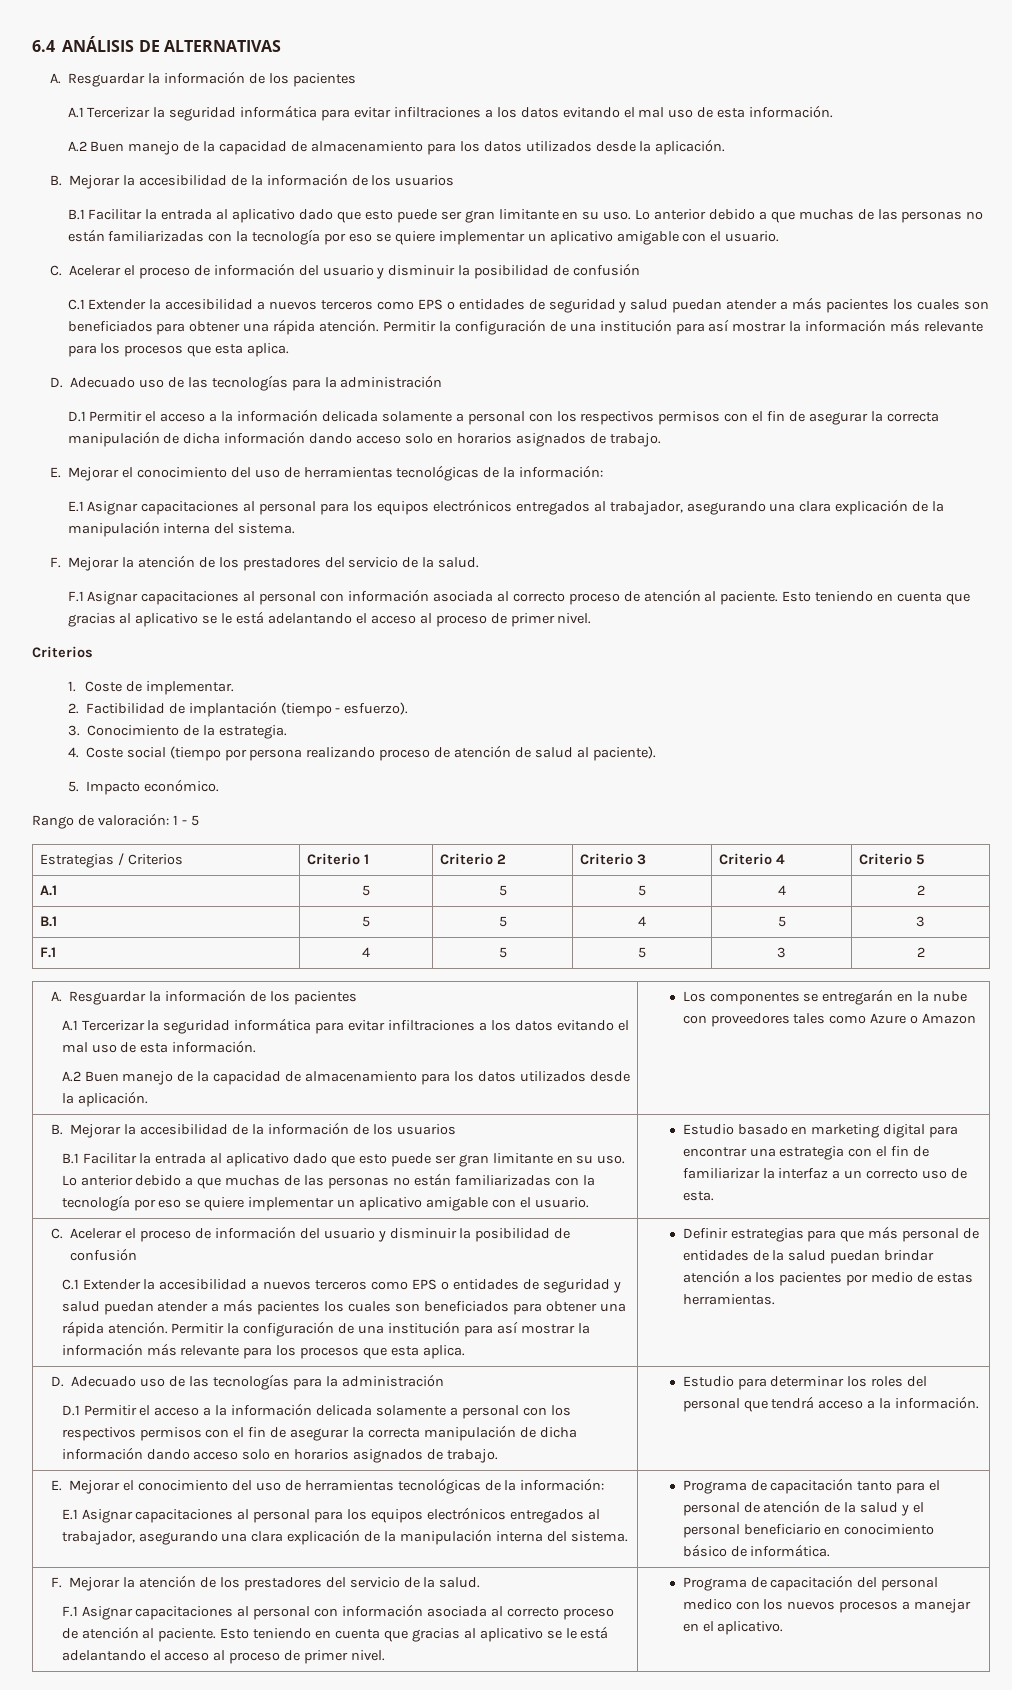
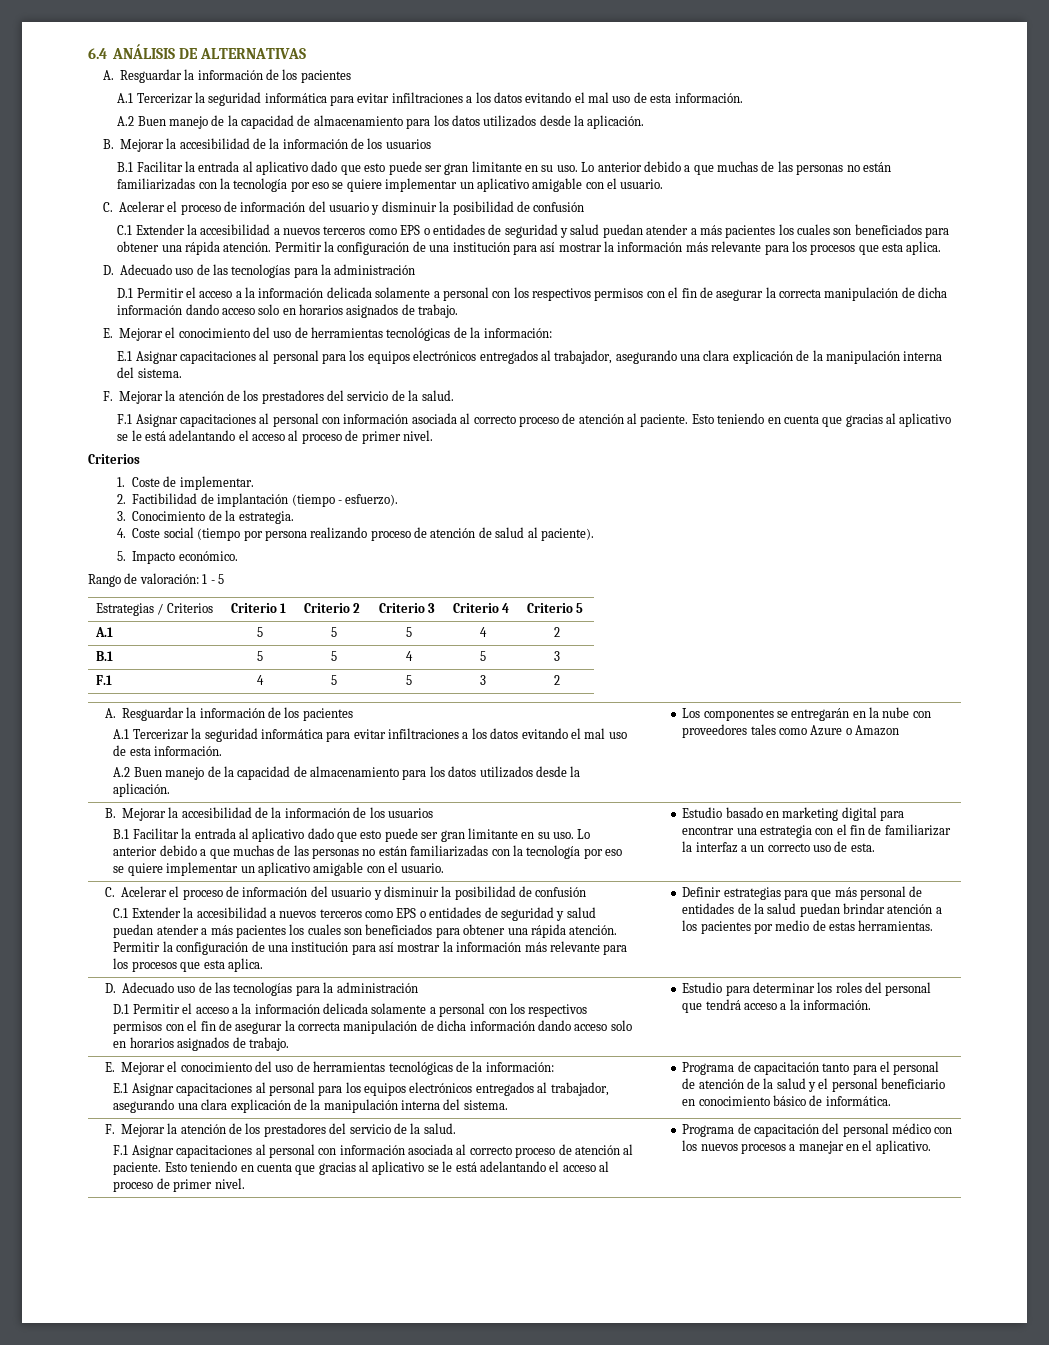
- Programa de capacitación del personal medico con los nuevos procesos a manejar en el aplicativo.
+ Programa de capacitación del personal médico con los nuevos procesos a manejar en el aplicativo.

